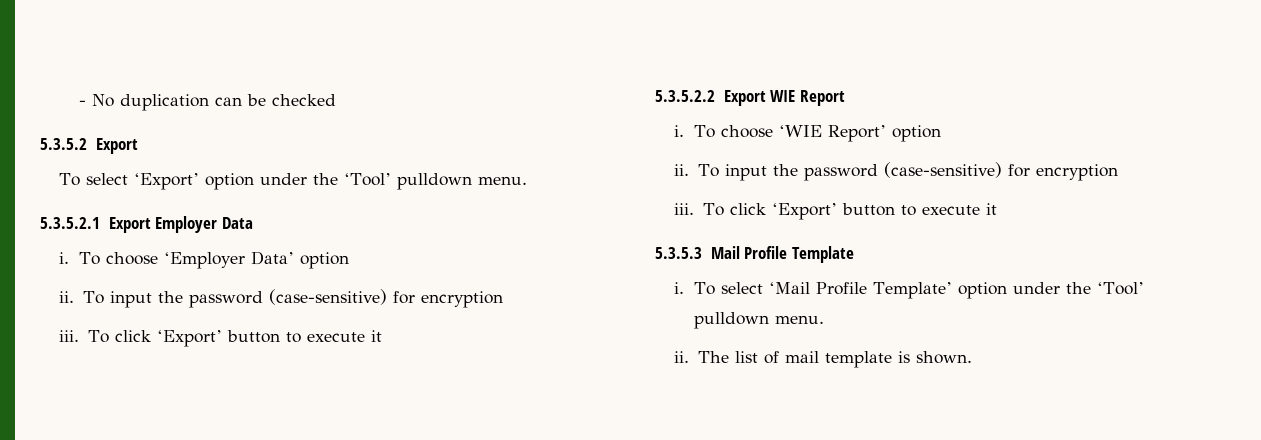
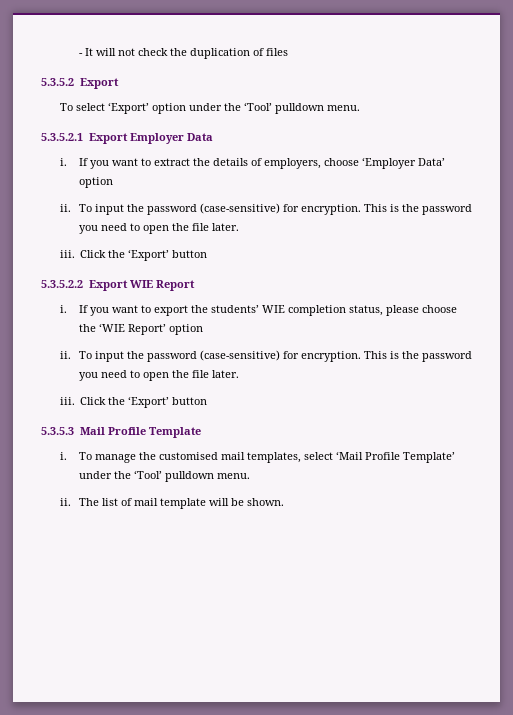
- - No duplication can be checked
+ - It will not check the duplication of files
- To choose ‘Employer Data’ option
- ii. To input the password (case-sensitive) for encryption
- iii. To click ‘Export’ button to execute it
+ If you want to extract the details of employers, choose ‘Employer Data’ option
+ ii. To input the password (case-sensitive) for encryption. This is the password you need to open the file later.
+ iii. Click the ‘Export’ button
- To choose ‘WIE Report’ option
- ii. To input the password (case-sensitive) for encryption
- iii. To click ‘Export’ button to execute it
+ If you want to export the students’ WIE completion status, please choose the ‘WIE Report’ option
+ ii. To input the password (case-sensitive) for encryption. This is the password you need to open the file later.
+ iii. Click the ‘Export’ button
- To select ‘Mail Profile Template’ option under the ‘Tool’ pulldown menu.
+ To manage the customised mail templates, select ‘Mail Profile Template’ under the ‘Tool’ pulldown menu.
- The list of mail template is shown.
+ The list of mail template will be shown.

